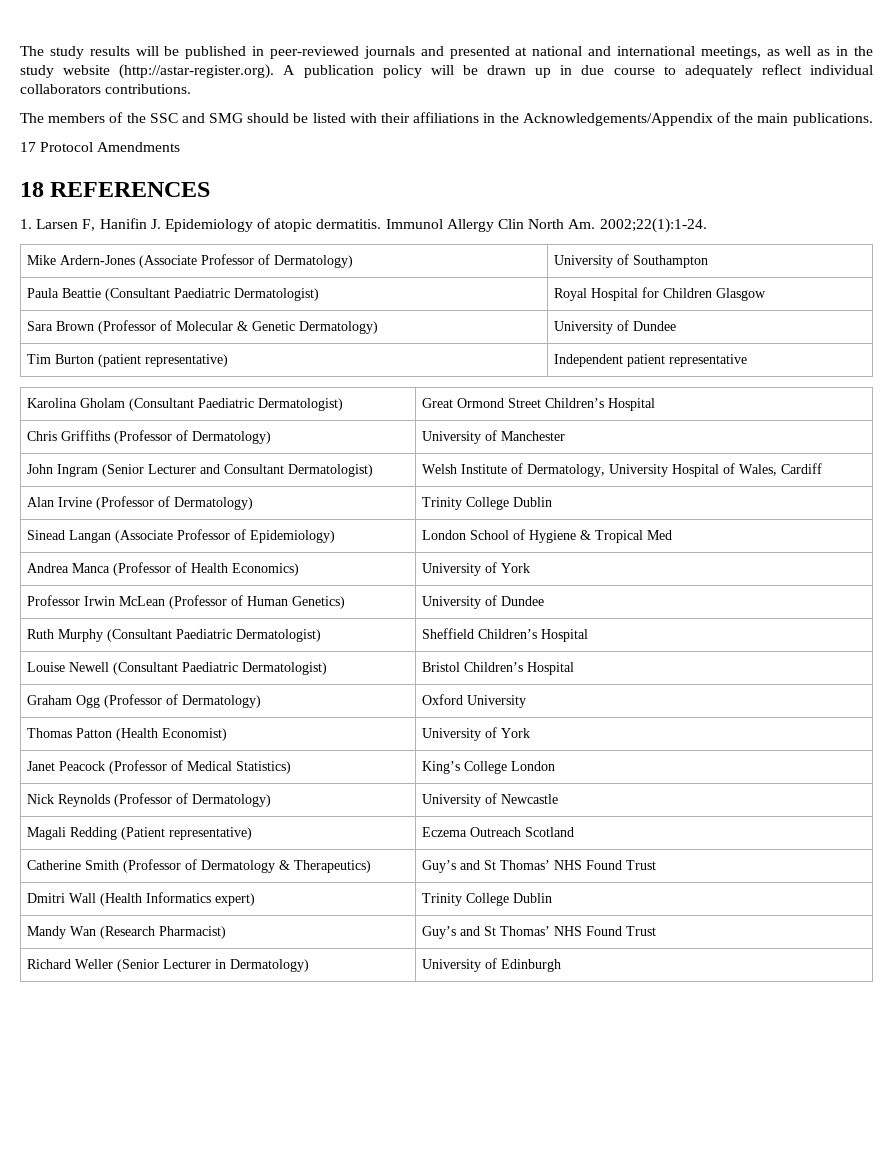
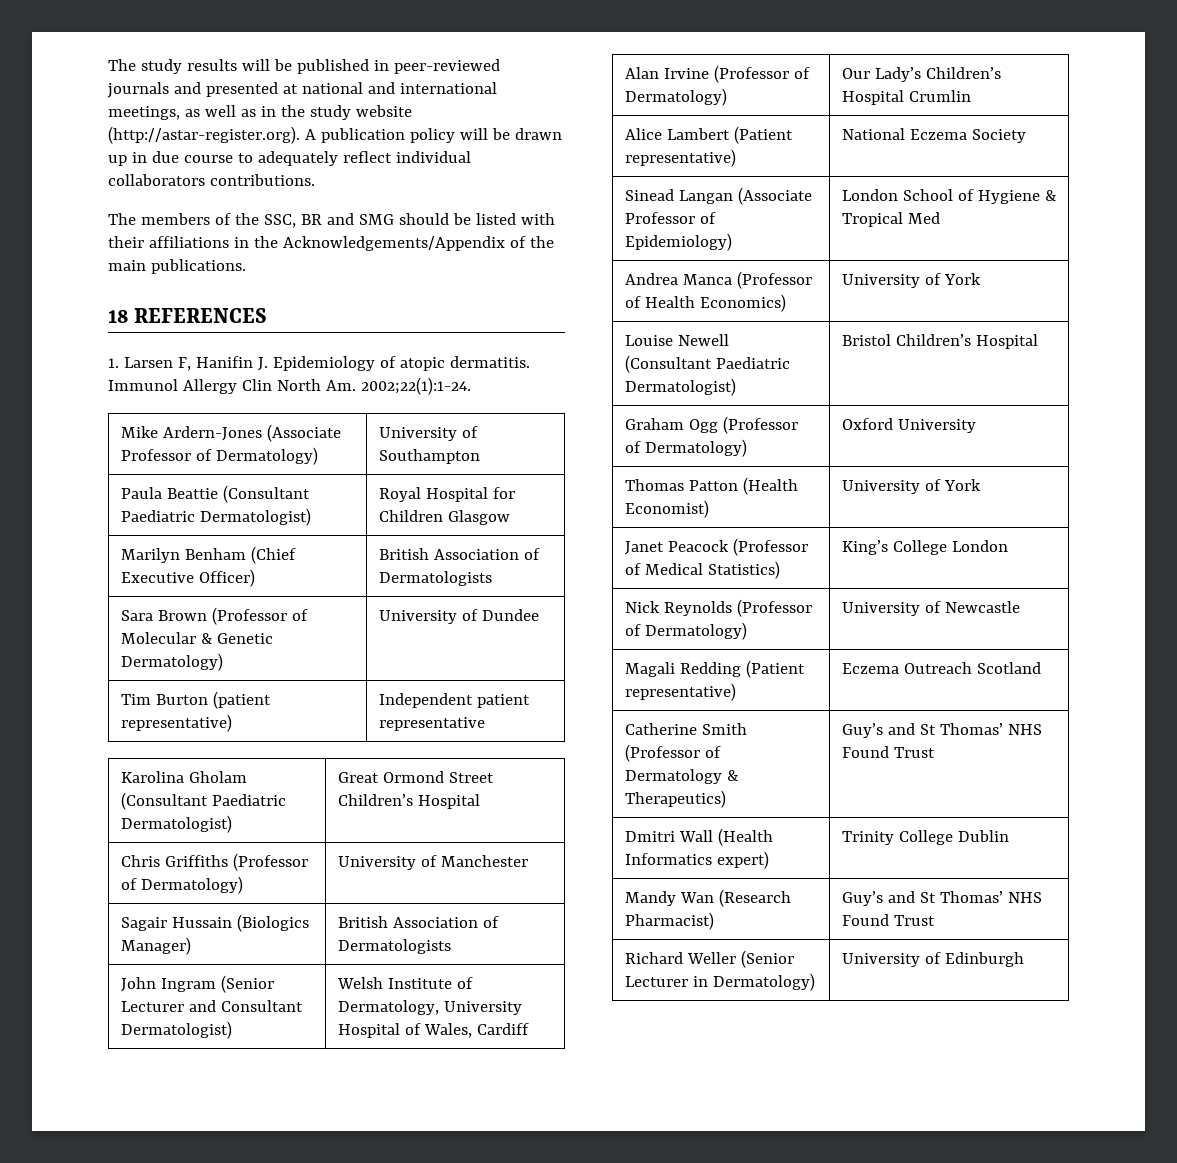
- The members of the SSC and SMG should be listed with their affiliations in the Acknowledgements/Appendix of the main publications.
+ The members of the SSC, BR and SMG should be listed with their affiliations in the Acknowledgements/Appendix of the main publications.
- 17 Protocol Amendments
+ Marilyn Benham (Chief Executive Officer) | British Association of Dermatologists
+ Sagair Hussain (Biologics Manager) | British Association of Dermatologists
- Alan Irvine (Professor of Dermatology) | Trinity College Dublin
+ Alan Irvine (Professor of Dermatology) | Our Lady’s Children’s Hospital Crumlin
+ Alice Lambert (Patient representative) | National Eczema Society
- Professor Irwin McLean (Professor of Human Genetics) | University of Dundee
- Ruth Murphy (Consultant Paediatric Dermatologist) | Sheffield Children’s Hospital

